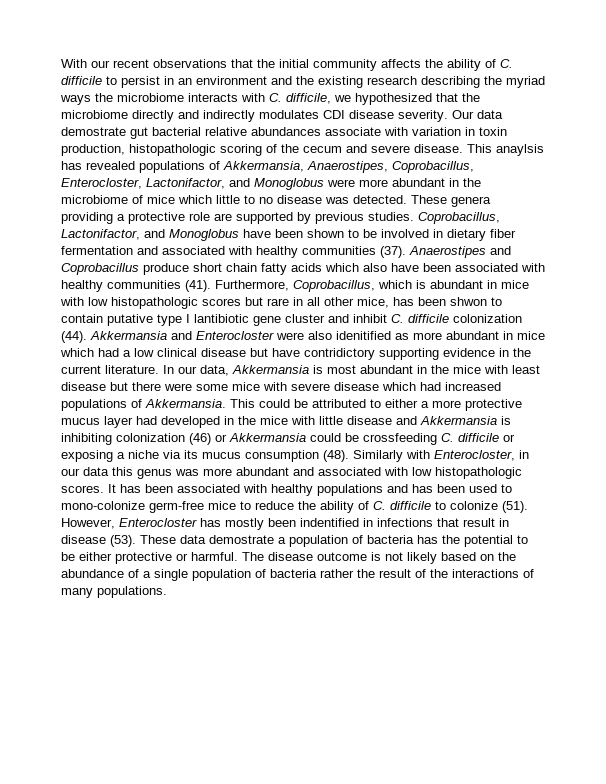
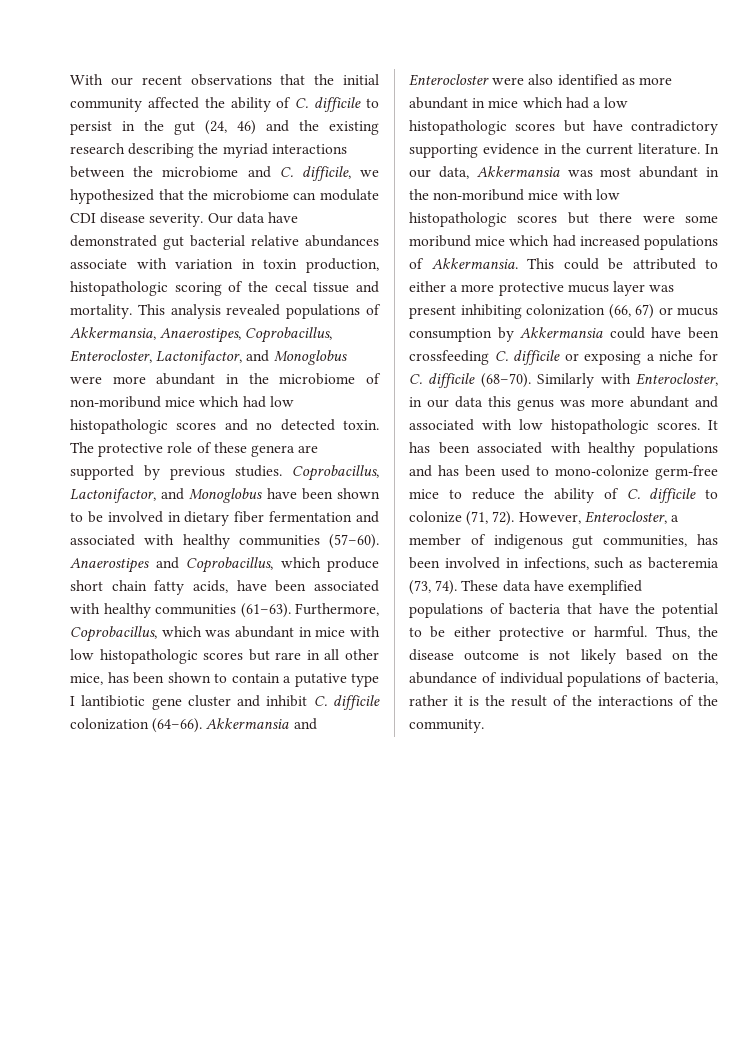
- With our recent observations that the initial community affects the ability of C. difficile to persist in an environment and the existing research describing the myriad ways the microbiome interacts with C. difficile, we hypothesized that the microbiome directly and indirectly modulates CDI disease severity.
+ With our recent observations that the initial community affected the ability of C. difficile to persist in the gut (24, 46) and the existing research describing the myriad interactions between the microbiome and C. difficile, we hypothesized that the microbiome can modulate CDI disease severity.
- Our data demostrate gut bacterial relative abundances associate with variation in toxin production, histopathologic scoring of the cecum and severe disease. This anaylsis has revealed populations of Akkermansia, Anaerostipes, Coprobacillus, Enterocloster, Lactonifactor, and Monoglobus were more abundant in the microbiome of mice which little to no disease was detected. These genera providing a protective role are supported by previous studies.
+ Our data have demonstrated gut bacterial relative abundances associate with variation in toxin production, histopathologic scoring of the cecal tissue and mortality. This analysis revealed populations of Akkermansia, Anaerostipes, Coprobacillus, Enterocloster, Lactonifactor, and Monoglobus were more abundant in the microbiome of non-moribund mice which had low histopathologic scores and no detected toxin. The protective role of these genera are supported by previous studies.
- Coprobacillus, Lactonifactor, and Monoglobus have been shown to be involved in dietary fiber fermentation and associated with healthy communities (37).
+ Coprobacillus, Lactonifactor, and Monoglobus have been shown to be involved in dietary fiber fermentation and associated with healthy communities (57–60).
- Anaerostipes and Coprobacillus produce short chain fatty acids which also have been associated with healthy communities (41).
+ Anaerostipes and Coprobacillus, which produce short chain fatty acids, have been associated with healthy communities (61–63).
- Furthermore, Coprobacillus, which is abundant in mice with low histopathologic scores but rare in all other mice, has been shwon to contain putative type I lantibiotic gene cluster and inhibit C. difficile colonization (44).
+ Furthermore, Coprobacillus, which was abundant in mice with low histopathologic scores but rare in all other mice, has been shown to contain a putative type I lantibiotic gene cluster and inhibit C. difficile colonization (64–66).
- Akkermansia and Enterocloster were also idenitified as more abundant in mice which had a low clinical disease but have contridictory supporting evidence in the current literature.
+ Akkermansia and Enterocloster were also identified as more abundant in mice which had a low histopathologic scores but have contradictory supporting evidence in the current literature.
- In our data, Akkermansia is most abundant in the mice with least disease but there were some mice with severe disease which had increased populations of Akkermansia.
+ In our data, Akkermansia was most abundant in the non-moribund mice with low histopathologic scores but there were some moribund mice which had increased populations of Akkermansia.
- This could be attributed to either a more protective mucus layer had developed in the mice with little disease and Akkermansia is inhibiting colonization (46) or Akkermansia could be crossfeeding C. difficile or exposing a niche via its mucus consumption (48).
+ This could be attributed to either a more protective mucus layer was present inhibiting colonization (66, 67) or mucus consumption by Akkermansia could have been crossfeeding C. difficile or exposing a niche for C. difficile (68–70).
- It has been associated with healthy populations and has been used to mono-colonize germ-free mice to reduce the ability of C. difficile to colonize (51). However, Enterocloster has mostly been indentified in infections that result in disease (53). These data demostrate a population of bacteria has the potential to be either protective or harmful.
+ It has been associated with healthy populations and has been used to mono-colonize germ-free mice to reduce the ability of C. difficile to colonize (71, 72). However, Enterocloster, a member of indigenous gut communities, has been involved in infections, such as bacteremia (73, 74). These data have exemplified populations of bacteria that have the potential to be either protective or harmful.
- The disease outcome is not likely based on the abundance of a single population of bacteria rather the result of the interactions of many populations.
+ Thus, the disease outcome is not likely based on the abundance of individual populations of bacteria, rather it is the result of the interactions of the community.

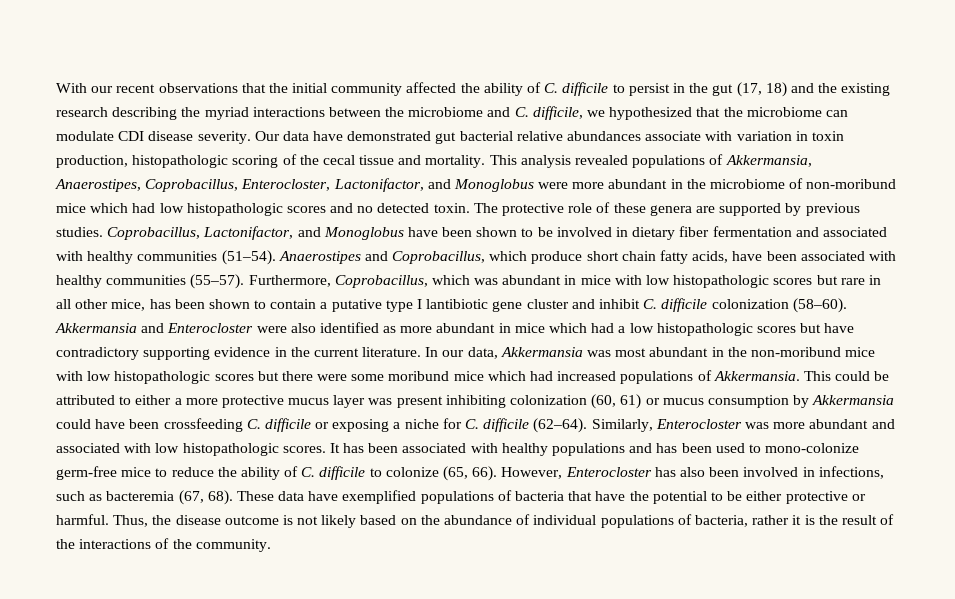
- With our recent observations that the initial community affected the ability of C. difficile to persist in the gut (24, 46) and the existing research describing the myriad interactions between the microbiome and C. difficile, we hypothesized that the microbiome can modulate CDI disease severity.
+ With our recent observations that the initial community affected the ability of C. difficile to persist in the gut (17, 18) and the existing research describing the myriad interactions between the microbiome and C. difficile, we hypothesized that the microbiome can modulate CDI disease severity.
- Coprobacillus, Lactonifactor, and Monoglobus have been shown to be involved in dietary fiber fermentation and associated with healthy communities (57–60).
+ Coprobacillus, Lactonifactor, and Monoglobus have been shown to be involved in dietary fiber fermentation and associated with healthy communities (51–54).
- Anaerostipes and Coprobacillus, which produce short chain fatty acids, have been associated with healthy communities (61–63).
+ Anaerostipes and Coprobacillus, which produce short chain fatty acids, have been associated with healthy communities (55–57).
- Furthermore, Coprobacillus, which was abundant in mice with low histopathologic scores but rare in all other mice, has been shown to contain a putative type I lantibiotic gene cluster and inhibit C. difficile colonization (64–66).
+ Furthermore, Coprobacillus, which was abundant in mice with low histopathologic scores but rare in all other mice, has been shown to contain a putative type I lantibiotic gene cluster and inhibit C. difficile colonization (58–60).
- This could be attributed to either a more protective mucus layer was present inhibiting colonization (66, 67) or mucus consumption by Akkermansia could have been crossfeeding C. difficile or exposing a niche for C. difficile (68–70). Similarly with Enterocloster, in our data this genus was more abundant and associated with low histopathologic scores.
+ This could be attributed to either a more protective mucus layer was present inhibiting colonization (60, 61) or mucus consumption by Akkermansia could have been crossfeeding C. difficile or exposing a niche for C. difficile (62–64). Similarly, Enterocloster was more abundant and associated with low histopathologic scores.
- It has been associated with healthy populations and has been used to mono-colonize germ-free mice to reduce the ability of C. difficile to colonize (71, 72). However, Enterocloster, a member of indigenous gut communities, has been involved in infections, such as bacteremia (73, 74).
+ It has been associated with healthy populations and has been used to mono-colonize germ-free mice to reduce the ability of C. difficile to colonize (65, 66). However, Enterocloster has also been involved in infections, such as bacteremia (67, 68).

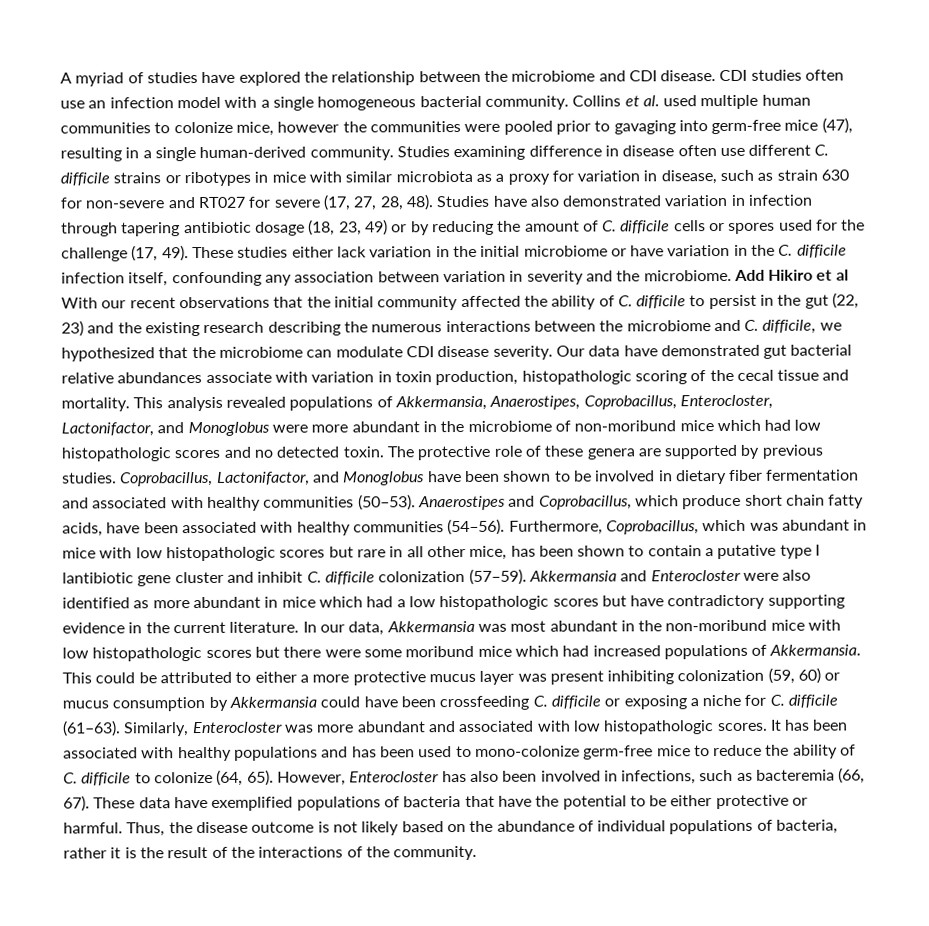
- With our recent observations that the initial community affected the ability of C. difficile to persist in the gut (17, 18) and the existing research describing the myriad interactions between the microbiome and C. difficile, we hypothesized that the microbiome can modulate CDI disease severity.
+ A myriad of studies have explored the relationship between the microbiome and CDI disease. CDI studies often use an infection model with a single homogeneous bacterial community. Collins et al. used multiple human communities to colonize mice, however the communities were pooled prior to gavaging into germ-free mice (47), resulting in a single human-derived community. Studies examining difference in disease often use different C. difficile strains or ribotypes in mice with similar microbiota as a proxy for variation in disease, such as strain 630 for non-severe and RT027 for severe (17, 27, 28, 48). Studies have also demonstrated variation in infection through tapering antibiotic dosage (18, 23, 49) or by reducing the amount of C. difficile cells or spores used for the challenge (17, 49). These studies either lack variation in the initial microbiome or have variation in the C. difficile infection itself, confounding any association between variation in severity and the microbiome. Add Hikiro et al With our recent observations that the initial community affected the ability of C. difficile to persist in the gut (22, 23) and the existing research describing the numerous interactions between the microbiome and C. difficile, we hypothesized that the microbiome can modulate CDI disease severity.
- Coprobacillus, Lactonifactor, and Monoglobus have been shown to be involved in dietary fiber fermentation and associated with healthy communities (51–54).
+ Coprobacillus, Lactonifactor, and Monoglobus have been shown to be involved in dietary fiber fermentation and associated with healthy communities (50–53).
- Anaerostipes and Coprobacillus, which produce short chain fatty acids, have been associated with healthy communities (55–57).
+ Anaerostipes and Coprobacillus, which produce short chain fatty acids, have been associated with healthy communities (54–56).
- Furthermore, Coprobacillus, which was abundant in mice with low histopathologic scores but rare in all other mice, has been shown to contain a putative type I lantibiotic gene cluster and inhibit C. difficile colonization (58–60).
+ Furthermore, Coprobacillus, which was abundant in mice with low histopathologic scores but rare in all other mice, has been shown to contain a putative type I lantibiotic gene cluster and inhibit C. difficile colonization (57–59).
- This could be attributed to either a more protective mucus layer was present inhibiting colonization (60, 61) or mucus consumption by Akkermansia could have been crossfeeding C. difficile or exposing a niche for C. difficile (62–64).
+ This could be attributed to either a more protective mucus layer was present inhibiting colonization (59, 60) or mucus consumption by Akkermansia could have been crossfeeding C. difficile or exposing a niche for C. difficile (61–63).
- It has been associated with healthy populations and has been used to mono-colonize germ-free mice to reduce the ability of C. difficile to colonize (65, 66).
+ It has been associated with healthy populations and has been used to mono-colonize germ-free mice to reduce the ability of C. difficile to colonize (64, 65).
- However, Enterocloster has also been involved in infections, such as bacteremia (67, 68).
+ However, Enterocloster has also been involved in infections, such as bacteremia (66, 67).

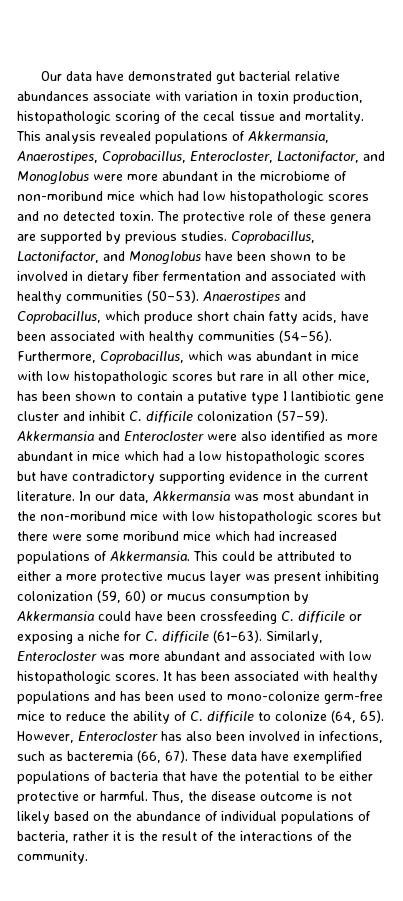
- A myriad of studies have explored the relationship between the microbiome and CDI disease. CDI studies often use an infection model with a single homogeneous bacterial community. Collins et al. used multiple human communities to colonize mice, however the communities were pooled prior to gavaging into germ-free mice (47), resulting in a single human-derived community. Studies examining difference in disease often use different C. difficile strains or ribotypes in mice with similar microbiota as a proxy for variation in disease, such as strain 630 for non-severe and RT027 for severe (17, 27, 28, 48). Studies have also demonstrated variation in infection through tapering antibiotic dosage (18, 23, 49) or by reducing the amount of C. difficile cells or spores used for the challenge (17, 49). These studies either lack variation in the initial microbiome or have variation in the C. difficile infection itself, confounding any association between variation in severity and the microbiome. Add Hikiro et al With our recent observations that the initial community affected the ability of C. difficile to persist in the gut (22, 23) and the existing research describing the numerous interactions between the microbiome and C. difficile, we hypothesized that the microbiome can modulate CDI disease severity.

